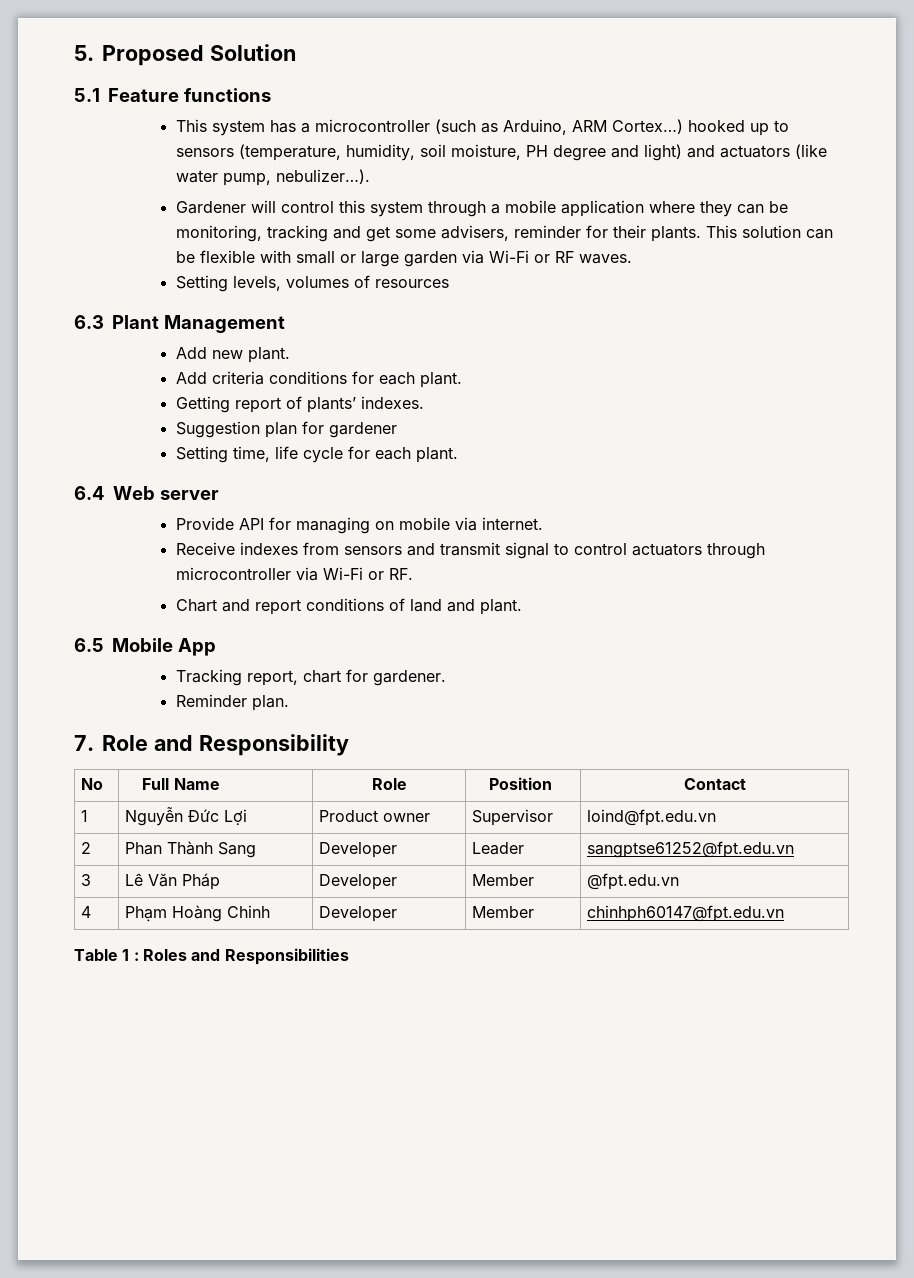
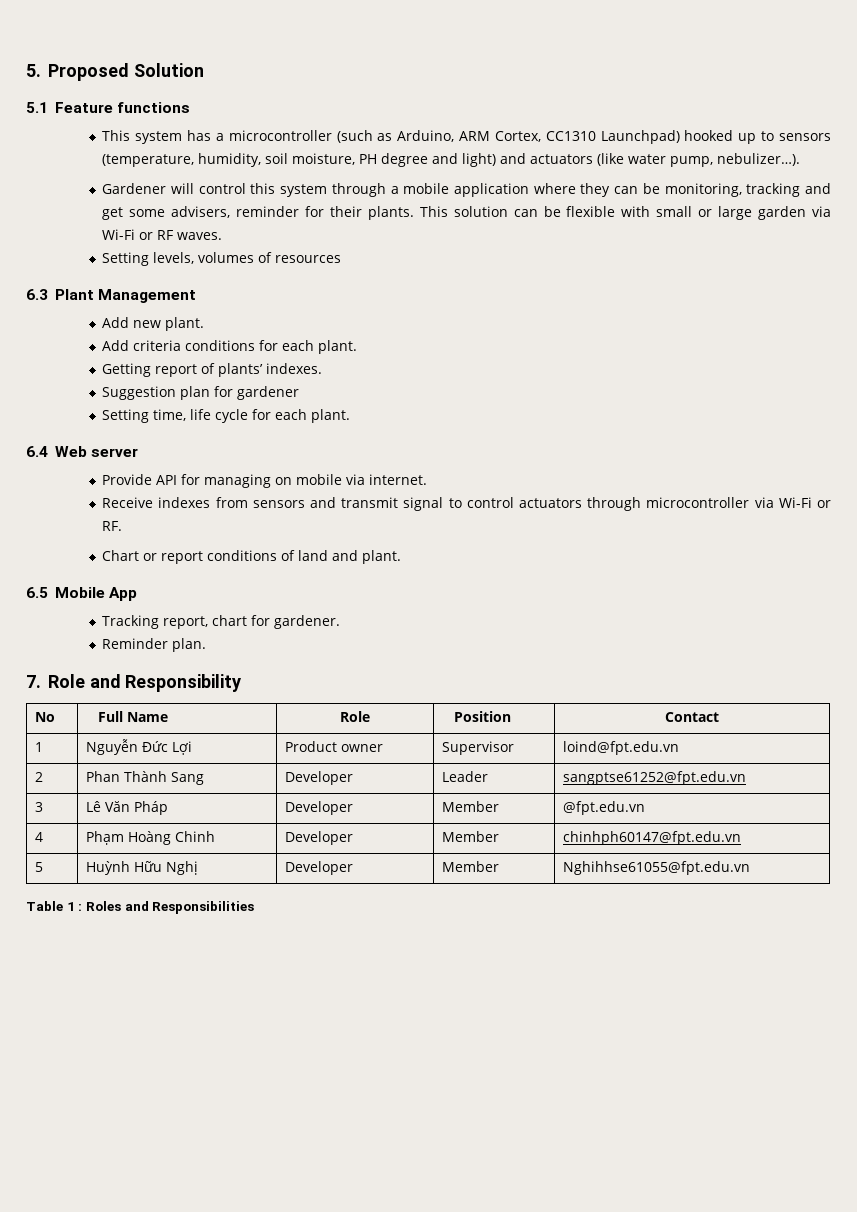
- This system has a microcontroller (such as Arduino, ARM Cortex…) hooked up to sensors (temperature, humidity, soil moisture, PH degree and light) and actuators (like water pump, nebulizer…).
+ This system has a microcontroller (such as Arduino, ARM Cortex, CC1310 Launchpad) hooked up to sensors (temperature, humidity, soil moisture, PH degree and light) and actuators (like water pump, nebulizer…).
- Chart and report conditions of land and plant.
+ Chart or report conditions of land and plant.
+ 5 | Huỳnh Hữu Nghị | Developer | Member | Nghihhse61055@fpt.edu.vn

